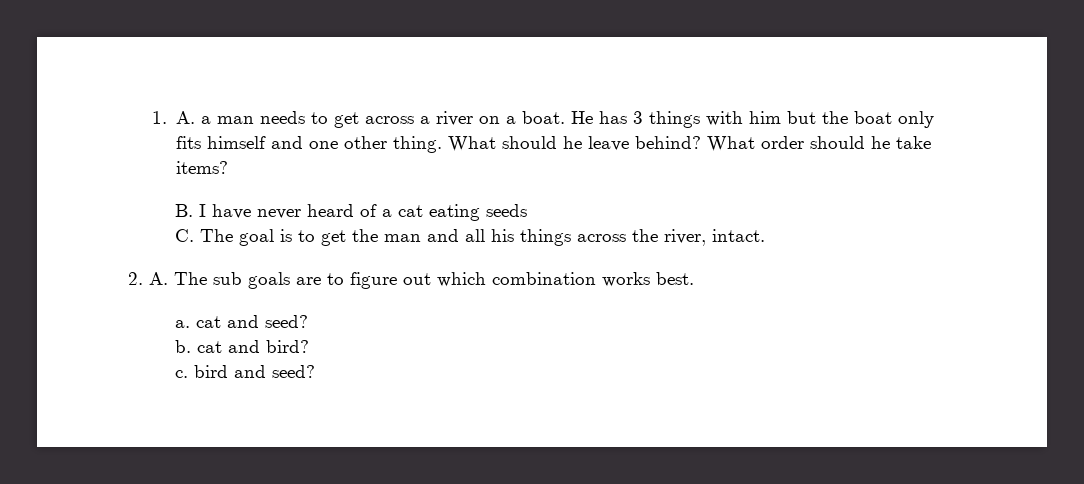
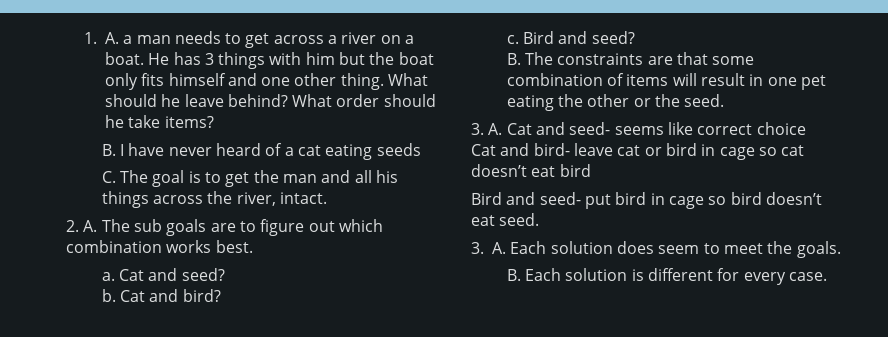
- a. cat and seed?
+ a. Cat and seed?
- b. cat and bird?
+ b. Cat and bird?
- c. bird and seed?
+ c. Bird and seed?
+ B. The constraints are that some combination of items will result in one pet eating the other or the seed.
+ 3. A. Cat and seed- seems like correct choice
+ Cat and bird- leave cat or bird in cage so cat doesn’t eat bird
+ Bird and seed- put bird in cage so bird doesn’t eat seed.
+ 3. A. Each solution does seem to meet the goals.
+ B. Each solution is different for every case.

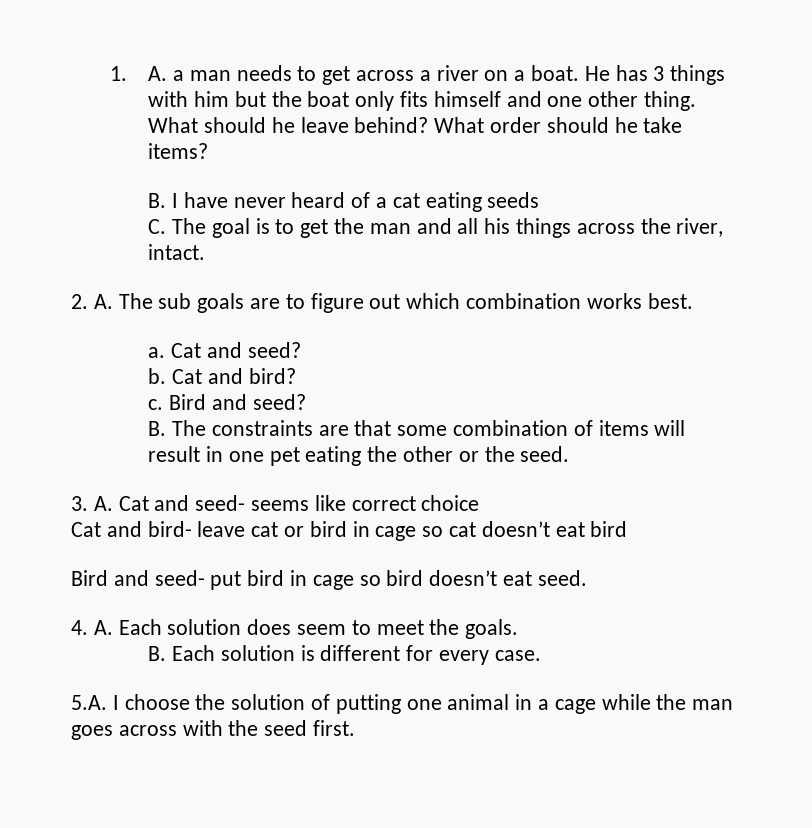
- 3. A. Each solution does seem to meet the goals.
+ 4. A. Each solution does seem to meet the goals.
+ 5.A. I choose the solution of putting one animal in a cage while the man goes across with the seed first.

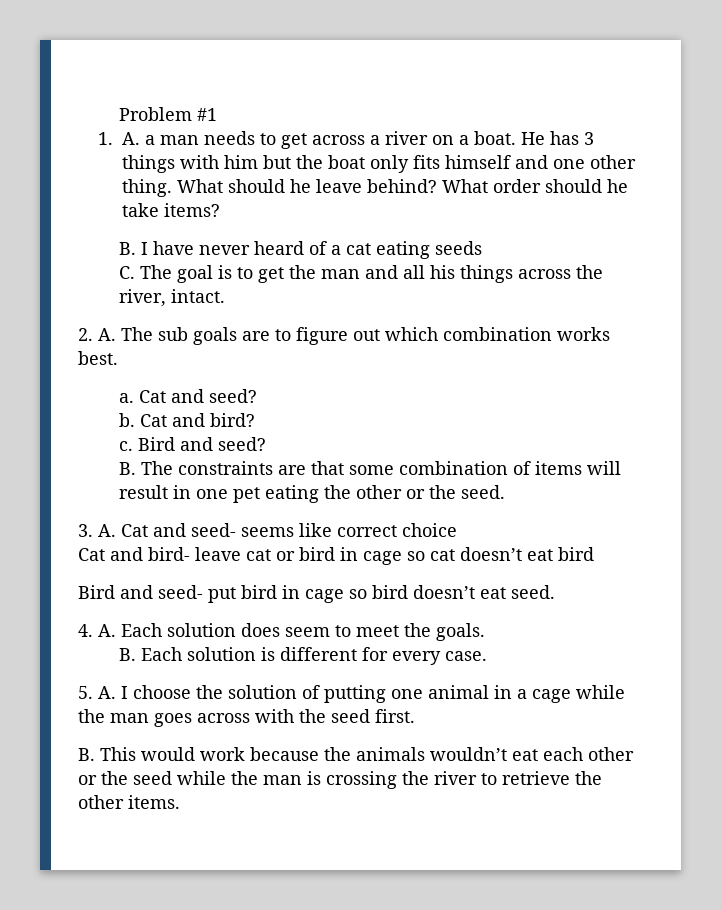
+ Problem #1
- 5.A. I choose the solution of putting one animal in a cage while the man goes across with the seed first.
+ 5. A. I choose the solution of putting one animal in a cage while the man goes across with the seed first.
+ B. This would work because the animals wouldn’t eat each other or the seed while the man is crossing the river to retrieve the other items.

